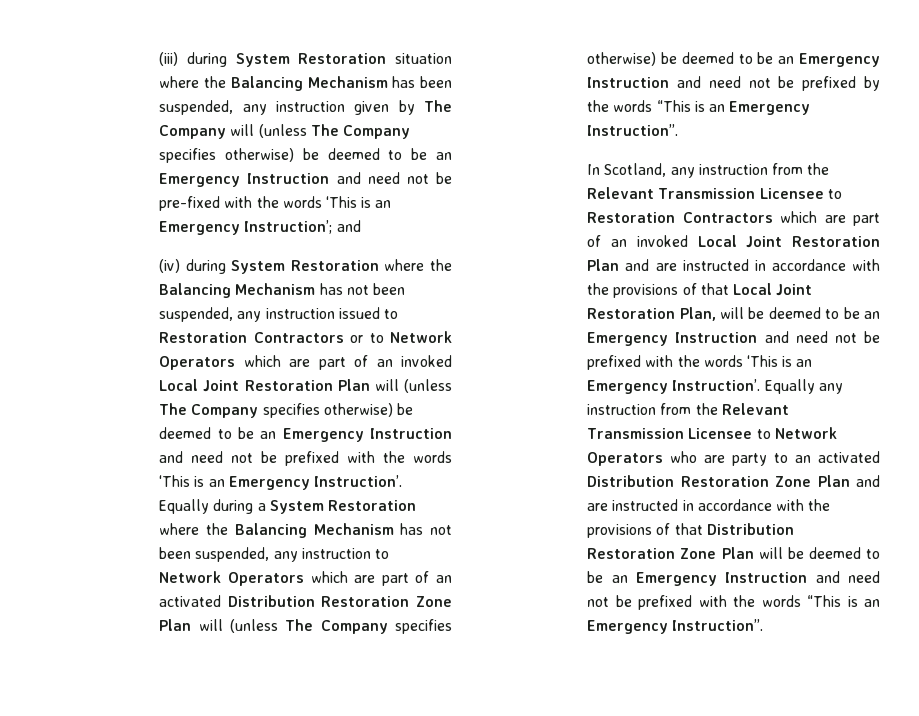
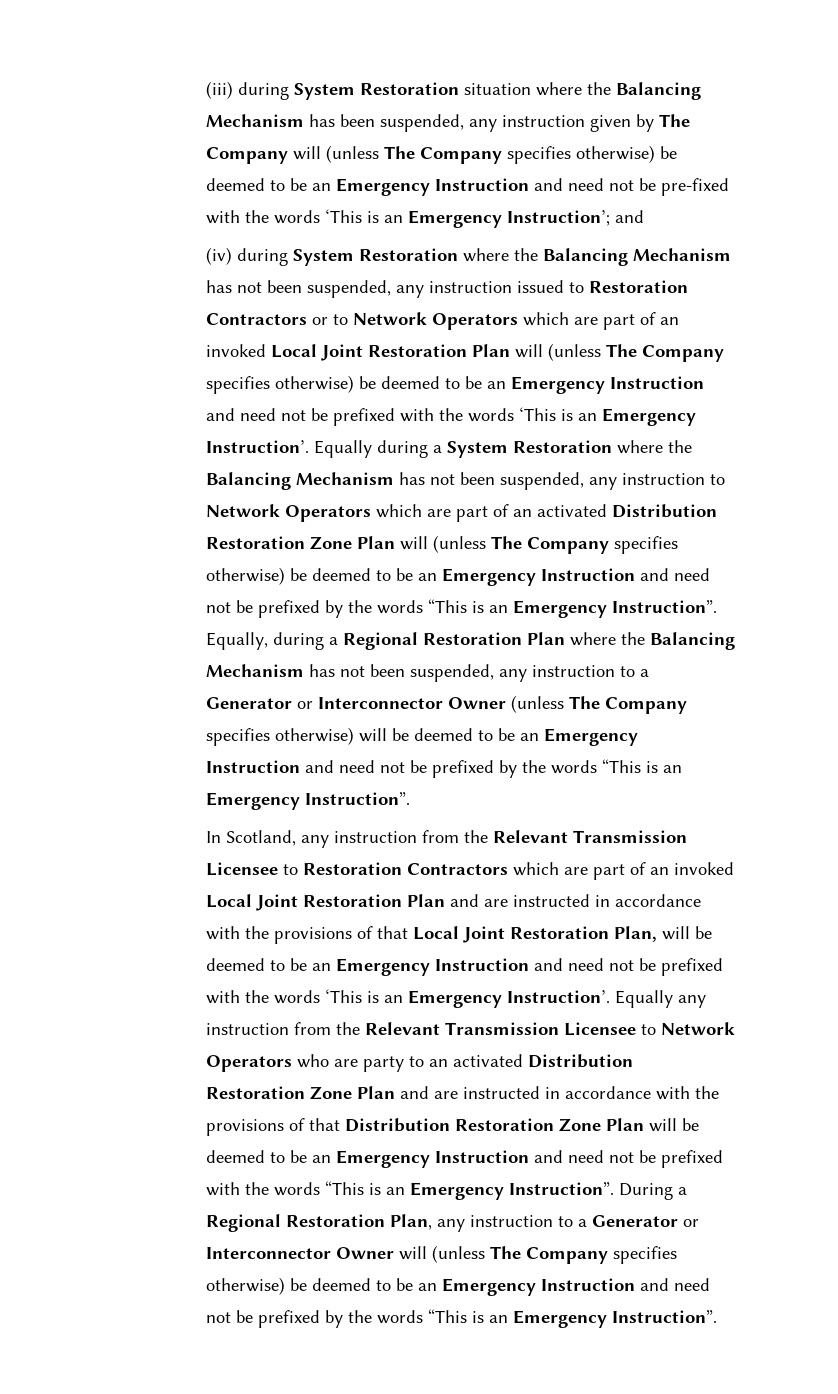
+ Equally, during a Regional Restoration Plan where the Balancing Mechanism has not been suspended, any instruction to a Generator or Interconnector Owner (unless The Company specifies otherwise) will be deemed to be an Emergency Instruction and need not be prefixed by the words “This is an Emergency Instruction”.
+ During a Regional Restoration Plan, any instruction to a Generator or Interconnector Owner will (unless The Company specifies otherwise) be deemed to be an Emergency Instruction and need not be prefixed by the words “This is an Emergency Instruction”.

